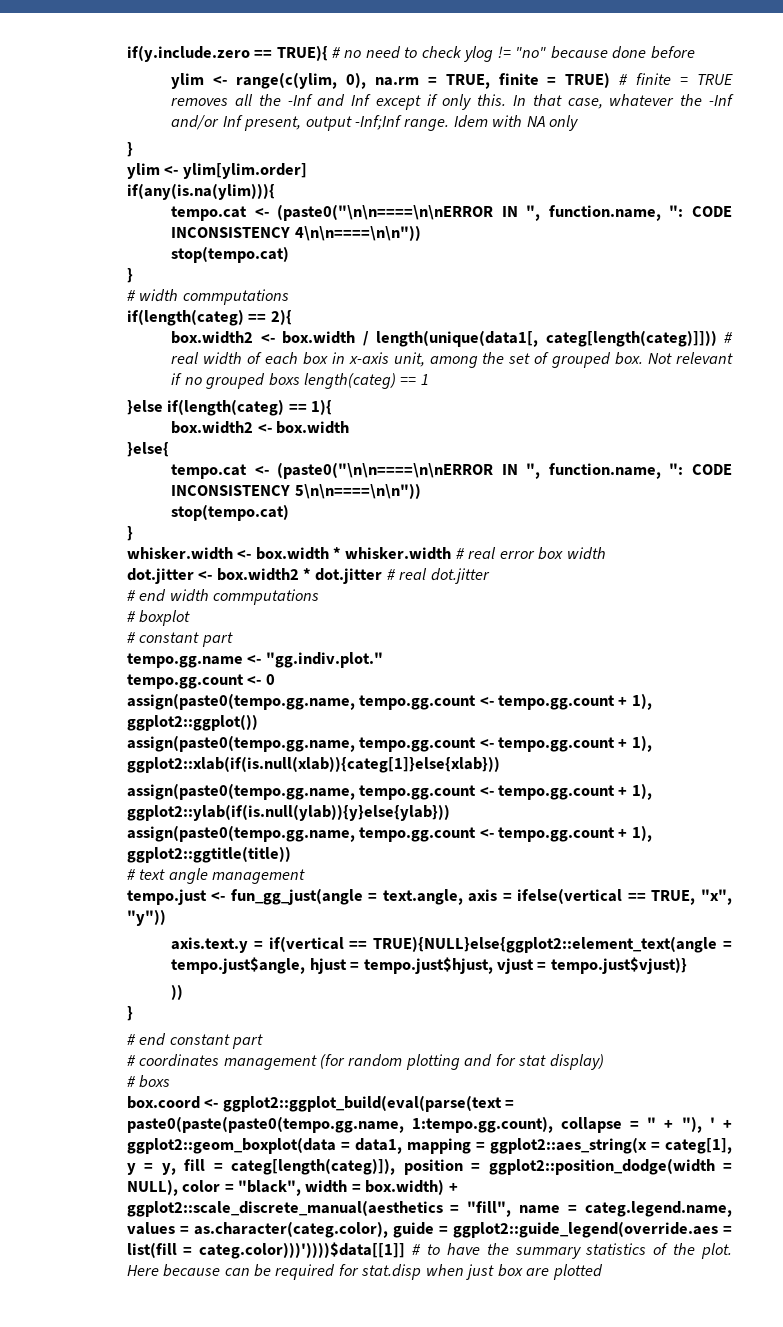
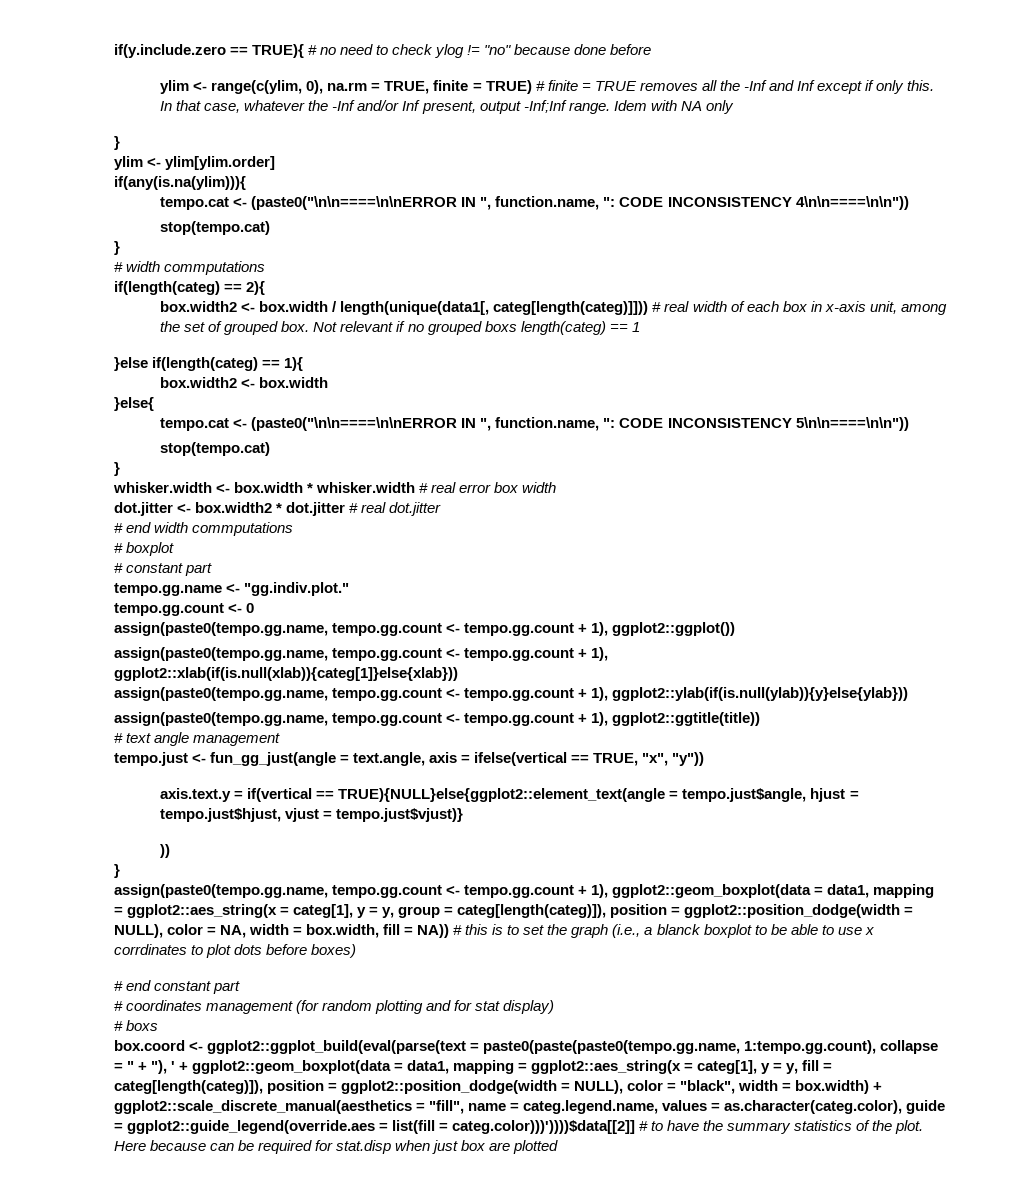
+ assign(paste0(tempo.gg.name, tempo.gg.count <- tempo.gg.count + 1), ggplot2::geom_boxplot(data = data1, mapping = ggplot2::aes_string(x = categ[1], y = y, group = categ[length(categ)]), position = ggplot2::position_dodge(width = NULL), color = NA, width = box.width, fill = NA)) # this is to set the graph (i.e., a blanck boxplot to be able to use x corrdinates to plot dots before boxes)
- box.coord <- ggplot2::ggplot_build(eval(parse(text = paste0(paste(paste0(tempo.gg.name, 1:tempo.gg.count), collapse = " + "), ' + ggplot2::geom_boxplot(data = data1, mapping = ggplot2::aes_string(x = categ[1], y = y, fill = categ[length(categ)]), position = ggplot2::position_dodge(width = NULL), color = "black", width = box.width) + ggplot2::scale_discrete_manual(aesthetics = "fill", name = categ.legend.name, values = as.character(categ.color), guide = ggplot2::guide_legend(override.aes = list(fill = categ.color)))'))))$data[[1]] # to have the summary statistics of the plot.
+ box.coord <- ggplot2::ggplot_build(eval(parse(text = paste0(paste(paste0(tempo.gg.name, 1:tempo.gg.count), collapse = " + "), ' + ggplot2::geom_boxplot(data = data1, mapping = ggplot2::aes_string(x = categ[1], y = y, fill = categ[length(categ)]), position = ggplot2::position_dodge(width = NULL), color = "black", width = box.width) + ggplot2::scale_discrete_manual(aesthetics = "fill", name = categ.legend.name, values = as.character(categ.color), guide = ggplot2::guide_legend(override.aes = list(fill = categ.color)))'))))$data[[2]] # to have the summary statistics of the plot.

